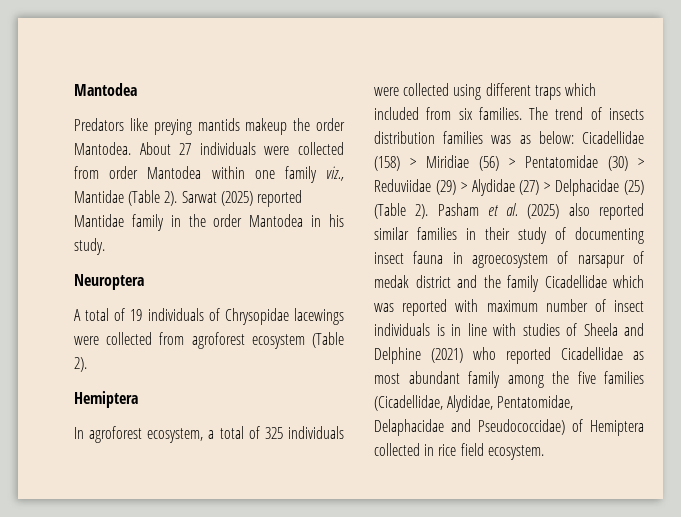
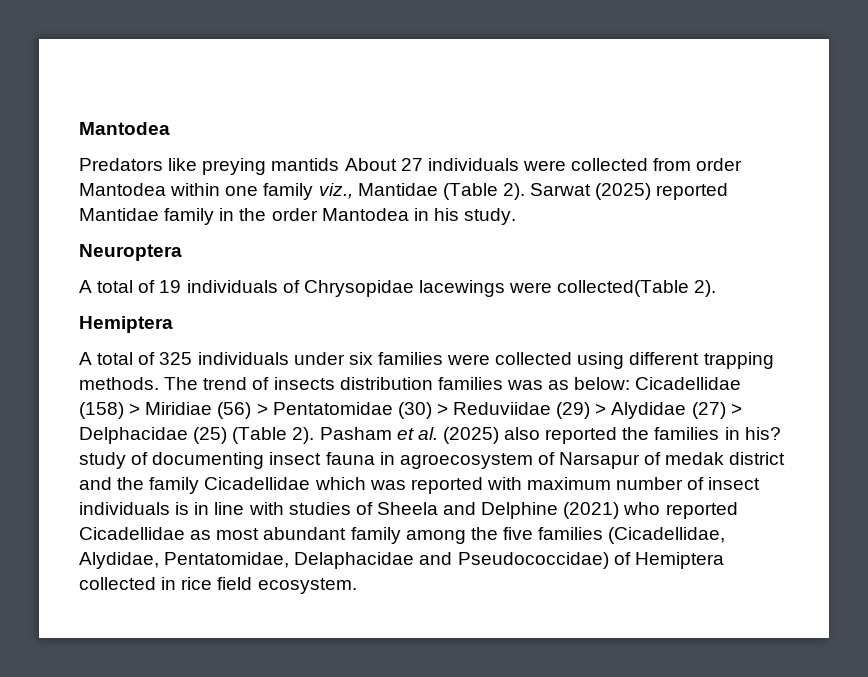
- Predators like preying mantids makeup the order Mantodea. About 27 individuals were collected from order Mantodea within one family viz., Mantidae (Table 2).
+ Predators like preying mantids About 27 individuals were collected from order Mantodea within one family viz., Mantidae (Table 2).
- A total of 19 individuals of Chrysopidae lacewings were collected from agroforest ecosystem (Table 2).
+ A total of 19 individuals of Chrysopidae lacewings were collected(Table 2).
  Hemiptera
- In agroforest ecosystem, a total of 325 individuals were collected using different traps which included from six families.
+ A total of 325 individuals under six families were collected using different trapping methods.
- Pasham et al. (2025) also reported similar families in their study of documenting insect fauna in agroecosystem of narsapur of medak district and the family Cicadellidae which was reported with maximum number of insect individuals is in line with studies of Sheela and Delphine (2021) who reported Cicadellidae as most abundant family among the five families (Cicadellidae, Alydidae, Pentatomidae, Delaphacidae and Pseudococcidae) of Hemiptera collected in rice field ecosystem.
+ Pasham et al. (2025) also reported the families in his? study of documenting insect fauna in agroecosystem of Narsapur of medak district and the family Cicadellidae which was reported with maximum number of insect individuals is in line with studies of Sheela and Delphine (2021) who reported Cicadellidae as most abundant family among the five families (Cicadellidae, Alydidae, Pentatomidae, Delaphacidae and Pseudococcidae) of Hemiptera collected in rice field ecosystem.

